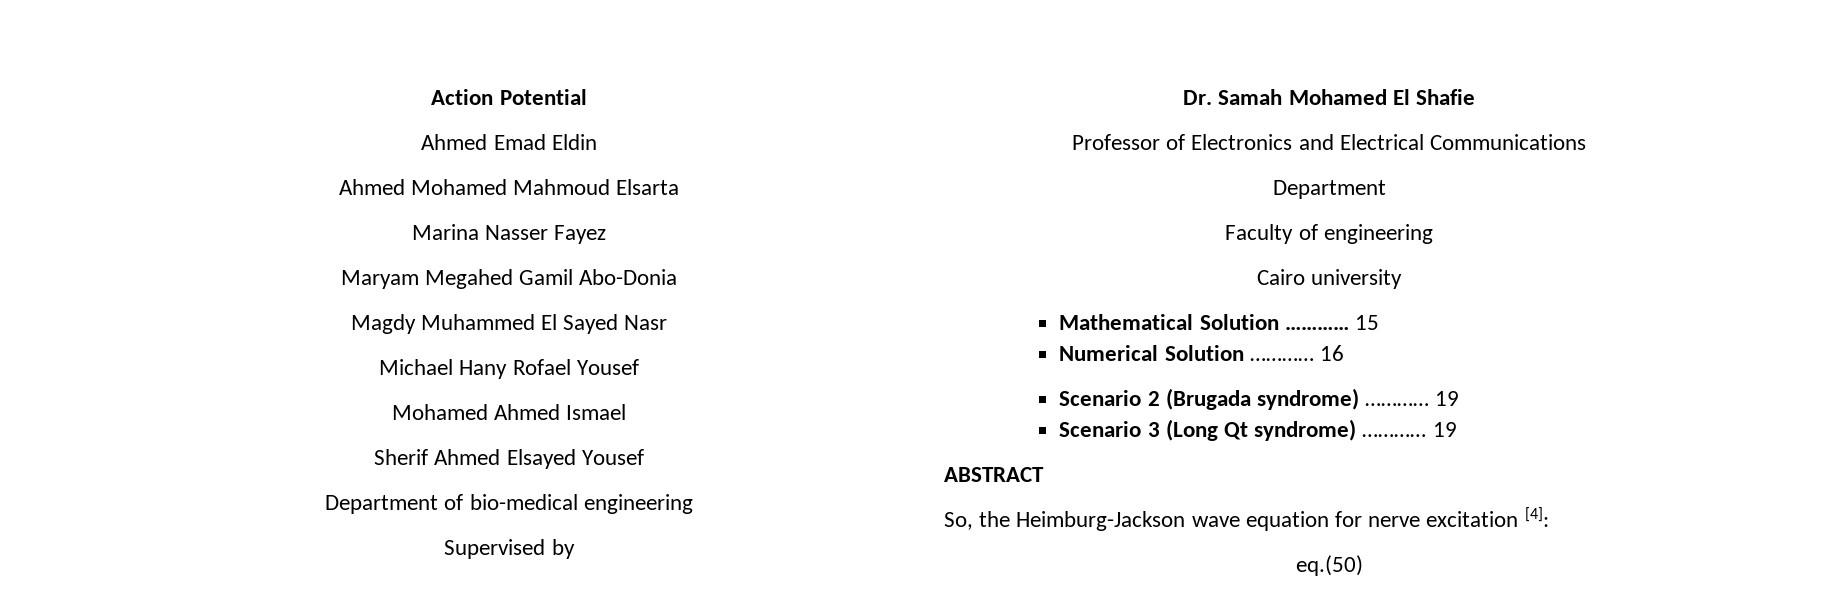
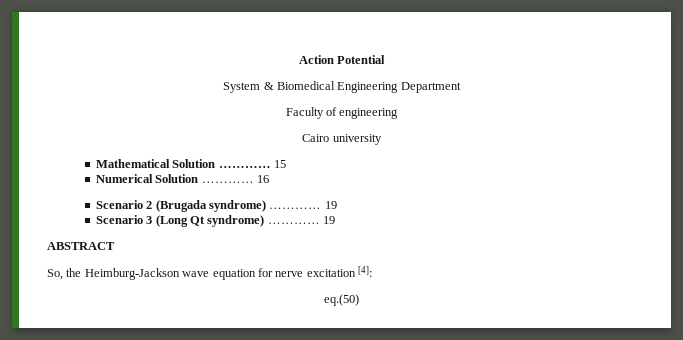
- Ahmed Emad Eldin
- Ahmed Mohamed Mahmoud Elsarta
- Marina Nasser Fayez
- Maryam Megahed Gamil Abo-Donia
- Magdy Muhammed El Sayed Nasr
- Michael Hany Rofael Yousef
- Mohamed Ahmed Ismael
- Sherif Ahmed Elsayed Yousef
- Department of bio-medical engineering
- Supervised by
- Dr. Samah Mohamed El Shafie
- Professor of Electronics and Electrical Communications
- Department
+ System & Biomedical Engineering Department

